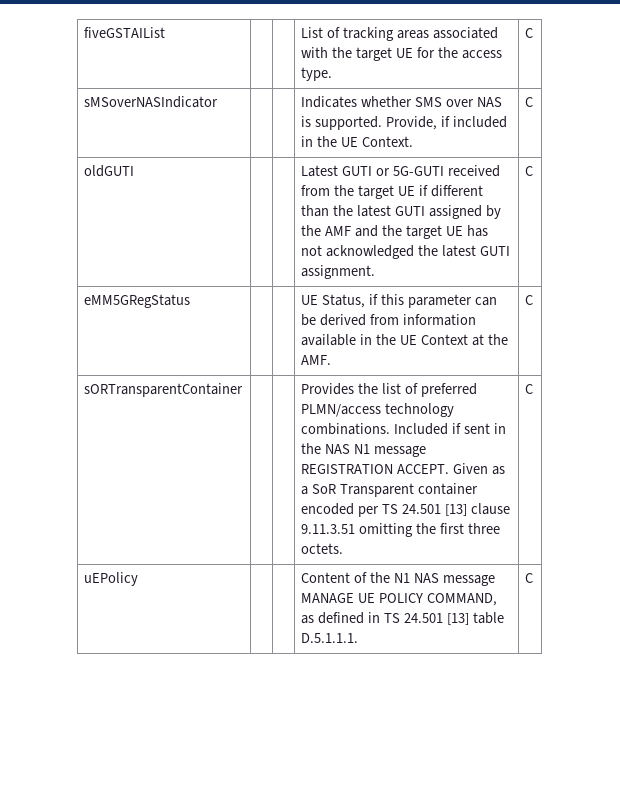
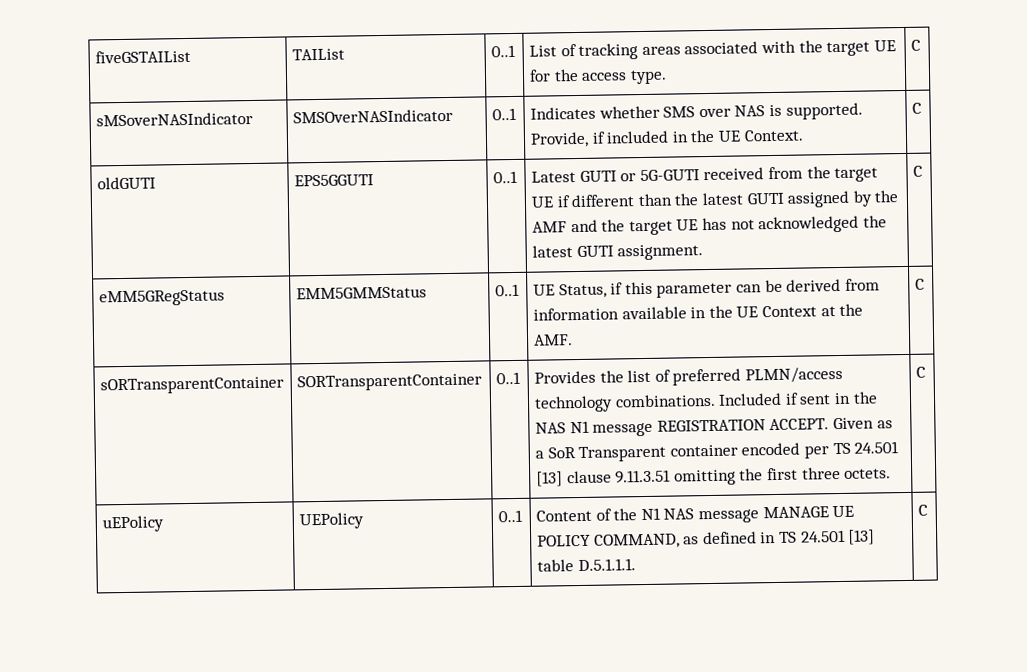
- fiveGSTAIList | | | List of tracking areas associated with the target UE for the access type. | C
+ fiveGSTAIList | TAIList | 0..1 | List of tracking areas associated with the target UE for the access type. | C
- sMSoverNASIndicator | | | Indicates whether SMS over NAS is supported. Provide, if included in the UE Context. | C
+ sMSoverNASIndicator | SMSOverNASIndicator | 0..1 | Indicates whether SMS over NAS is supported. Provide, if included in the UE Context. | C
- oldGUTI | | | Latest GUTI or 5G-GUTI received from the target UE if different than the latest GUTI assigned by the AMF and the target UE has not acknowledged the latest GUTI assignment. | C
+ oldGUTI | EPS5GGUTI | 0..1 | Latest GUTI or 5G-GUTI received from the target UE if different than the latest GUTI assigned by the AMF and the target UE has not acknowledged the latest GUTI assignment. | C
- eMM5GRegStatus | | | UE Status, if this parameter can be derived from information available in the UE Context at the AMF. | C
+ eMM5GRegStatus | EMM5GMMStatus | 0..1 | UE Status, if this parameter can be derived from information available in the UE Context at the AMF. | C
- sORTransparentContainer | | | Provides the list of preferred PLMN/access technology combinations. Included if sent in the NAS N1 message REGISTRATION ACCEPT. Given as a SoR Transparent container encoded per TS 24.501 [13] clause 9.11.3.51 omitting the first three octets. | C
+ sORTransparentContainer | SORTransparentContainer | 0..1 | Provides the list of preferred PLMN/access technology combinations. Included if sent in the NAS N1 message REGISTRATION ACCEPT. Given as a SoR Transparent container encoded per TS 24.501 [13] clause 9.11.3.51 omitting the first three octets. | C
- uEPolicy | | | Content of the N1 NAS message MANAGE UE POLICY COMMAND, as defined in TS 24.501 [13] table D.5.1.1.1. | C
+ uEPolicy | UEPolicy | 0..1 | Content of the N1 NAS message MANAGE UE POLICY COMMAND, as defined in TS 24.501 [13] table D.5.1.1.1. | C

